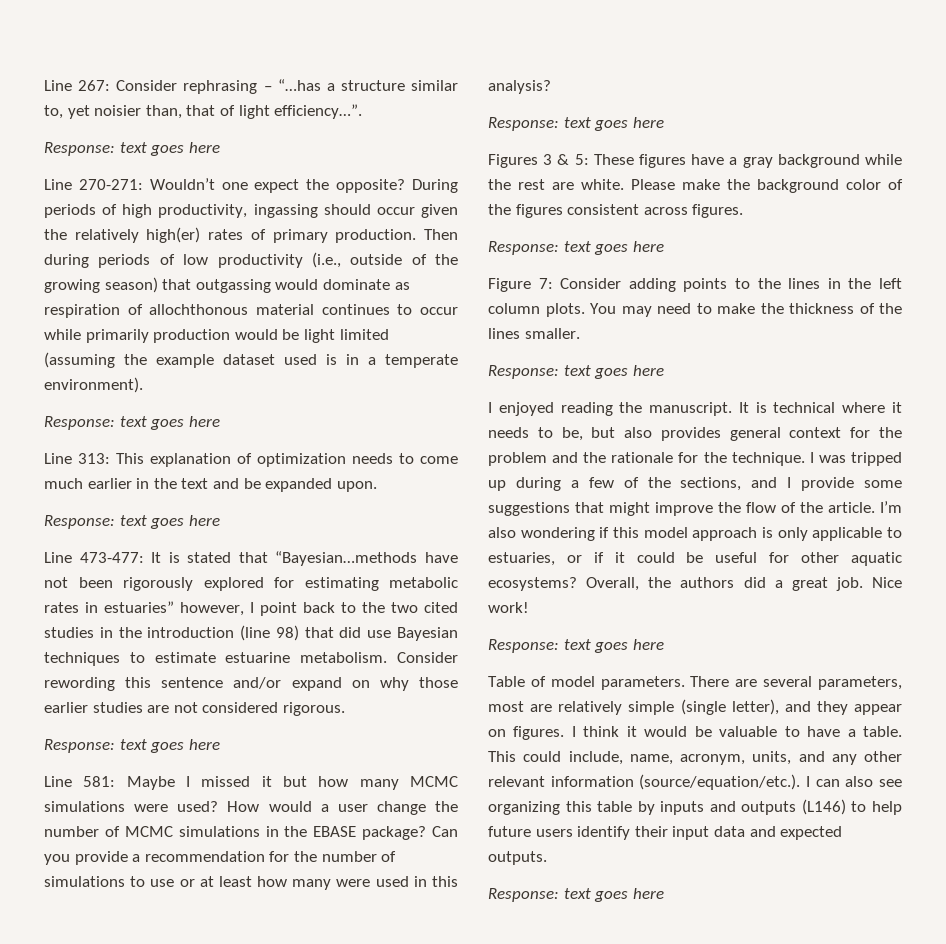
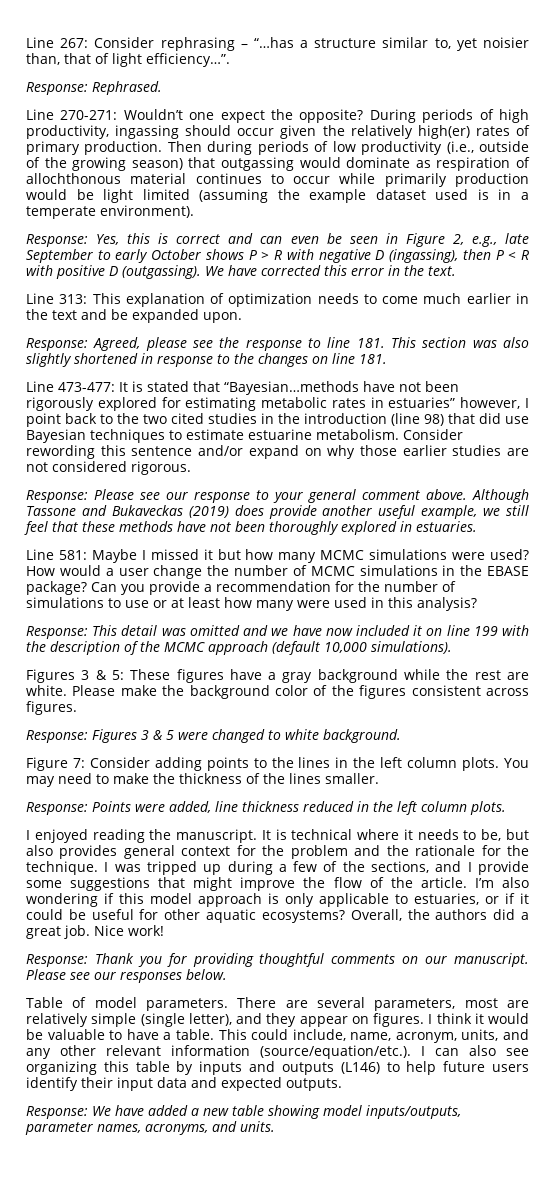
  Line 267: Consider rephrasing – “…has a structure similar to, yet noisier than, that of light efficiency…”.
- Response: text goes here
+ Response: Rephrased.
  Then during periods of low productivity (i.e., outside of the growing season) that outgassing would dominate as respiration of allochthonous material continues to occur while primarily production would be light limited (assuming the example dataset used is in a temperate environment).
- Response: text goes here
+ Response: Yes, this is correct and can even be seen in Figure 2, e.g., late September to early October shows P > R with negative D (ingassing), then P < R with positive D (outgassing). We have corrected this error in the text.
  Line 313: This explanation of optimization needs to come much earlier in the text and be expanded upon.
- Response: text goes here
+ Response: Agreed, please see the response to line 181. This section was also slightly shortened in response to the changes on line 181.
  Consider rewording this sentence and/or expand on why those earlier studies are not considered rigorous.
- Response: text goes here
+ Response: Please see our response to your general comment above. Although Tassone and Bukaveckas (2019) does provide another useful example, we still feel that these methods have not been thoroughly explored in estuaries.
  Can you provide a recommendation for the number of simulations to use or at least how many were used in this analysis?
- Response: text goes here
+ Response: This detail was omitted and we have now included it on line 199 with the description of the MCMC approach (default 10,000 simulations).
  Please make the background color of the figures consistent across figures.
- Response: text goes here
+ Response: Figures 3 & 5 were changed to white background.
  You may need to make the thickness of the lines smaller.
- Response: text goes here
+ Response: Points were added, line thickness reduced in the left column plots.
  Nice work!
- Response: text goes here
+ Response: Thank you for providing thoughtful comments on our manuscript. Please see our responses below.
  This could include, name, acronym, units, and any other relevant information (source/equation/etc.). I can also see organizing this table by inputs and outputs (L146) to help future users identify their input data and expected outputs.
- Response: text goes here
+ Response: We have added a new table showing model inputs/outputs, parameter names, acronyms, and units.

